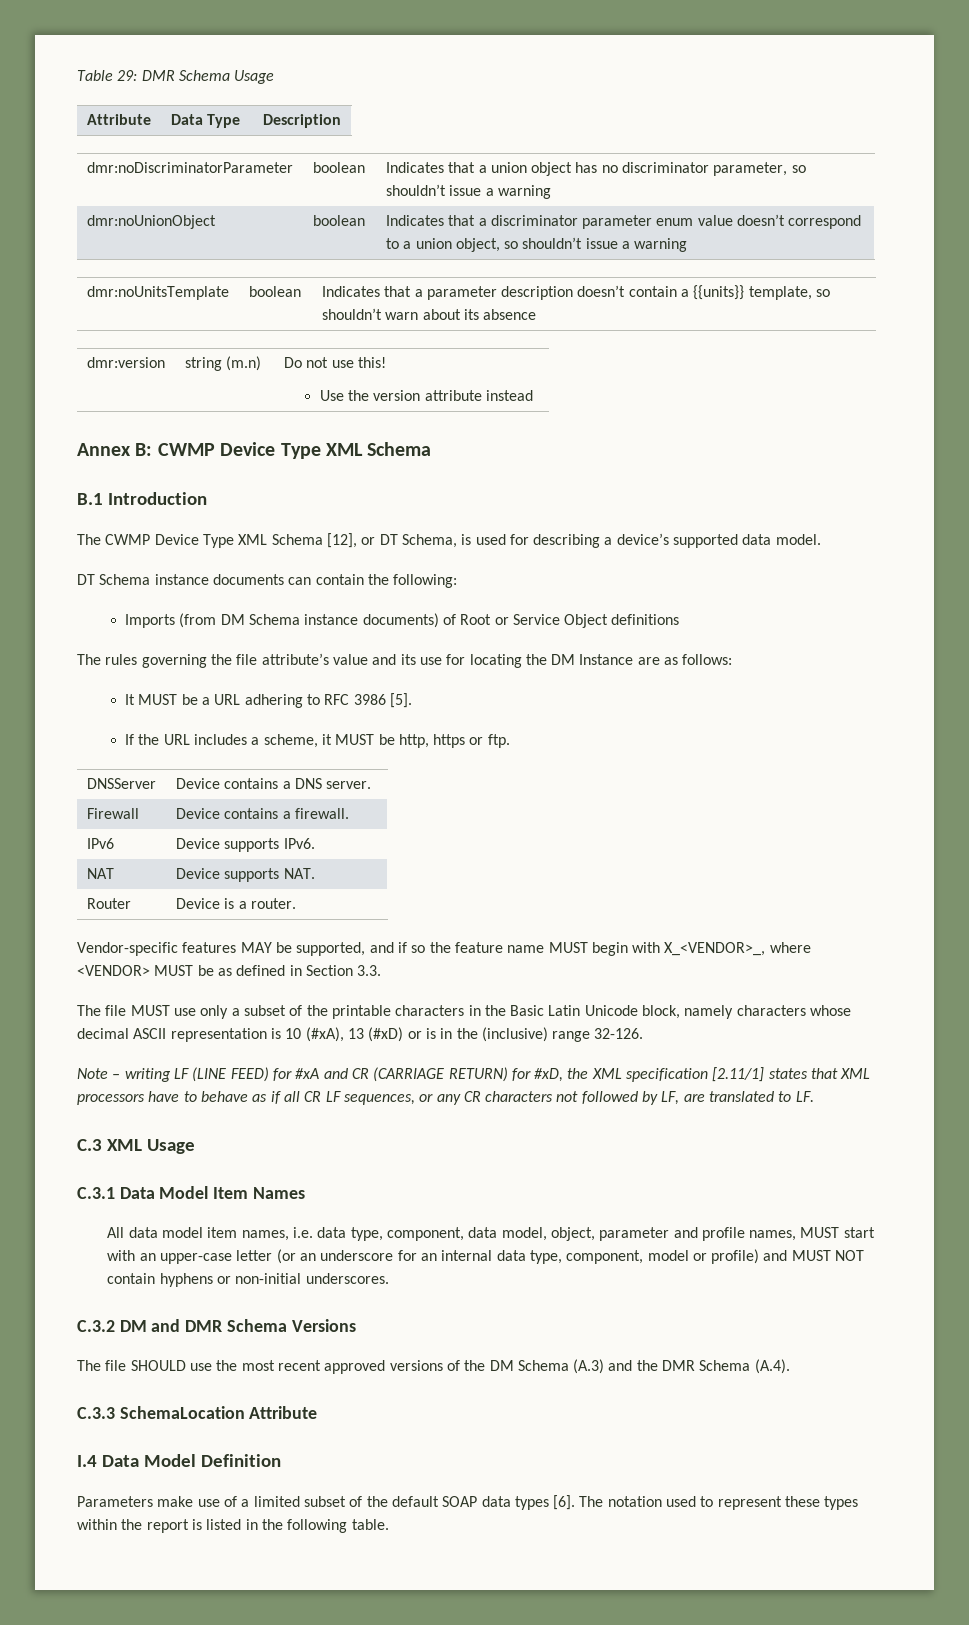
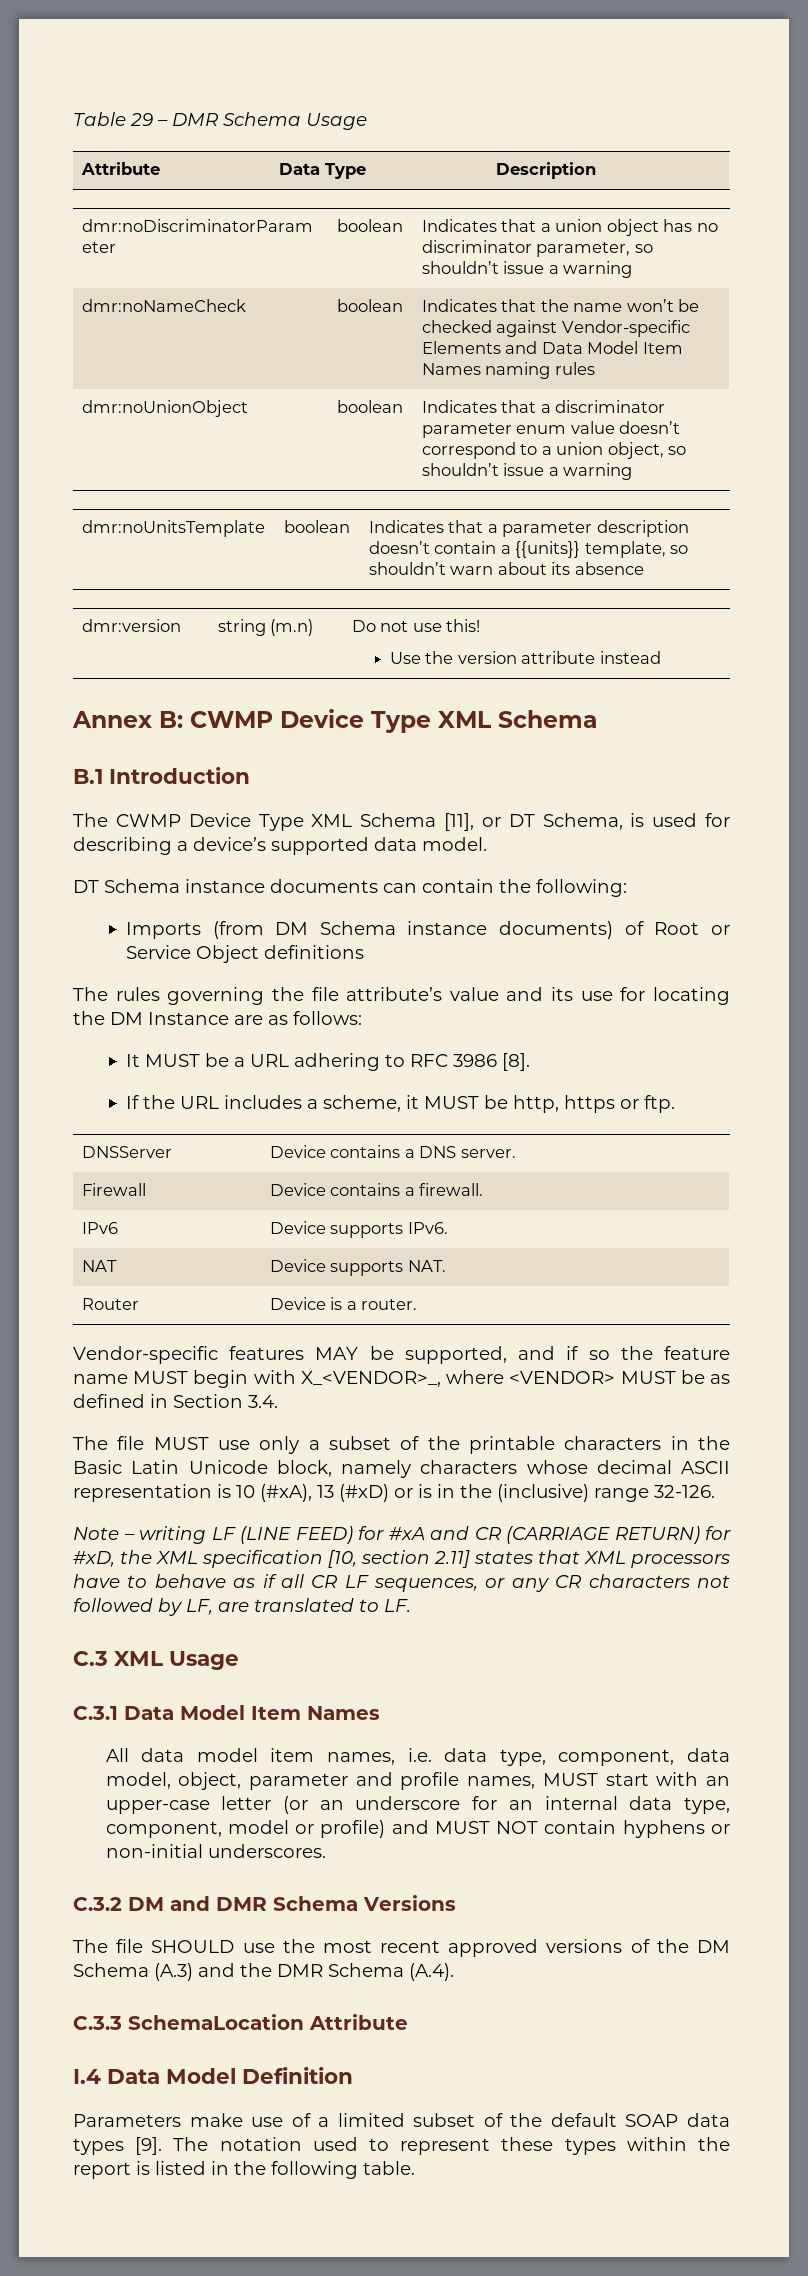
- Table 29: DMR Schema Usage
+ Table 29 – DMR Schema Usage
+ dmr:noNameCheck | boolean | Indicates that the name won’t be checked against Vendor-specific Elements and Data Model Item Names naming rules
- The CWMP Device Type XML Schema [12], or DT Schema, is used for describing a device’s supported data model.
+ The CWMP Device Type XML Schema [11], or DT Schema, is used for describing a device’s supported data model.
- It MUST be a URL adhering to RFC 3986 [5].
+ It MUST be a URL adhering to RFC 3986 [8].
- Vendor-specific features MAY be supported, and if so the feature name MUST begin with X_<VENDOR>_, where <VENDOR> MUST be as defined in Section 3.3.
+ Vendor-specific features MAY be supported, and if so the feature name MUST begin with X_<VENDOR>_, where <VENDOR> MUST be as defined in Section 3.4.
- Note – writing LF (LINE FEED) for #xA and CR (CARRIAGE RETURN) for #xD, the XML specification [2.11/1] states that XML processors have to behave as if all CR LF sequences, or any CR characters not followed by LF, are translated to LF.
+ Note – writing LF (LINE FEED) for #xA and CR (CARRIAGE RETURN) for #xD, the XML specification [10, section 2.11] states that XML processors have to behave as if all CR LF sequences, or any CR characters not followed by LF, are translated to LF.
- Parameters make use of a limited subset of the default SOAP data types [6].
+ Parameters make use of a limited subset of the default SOAP data types [9].

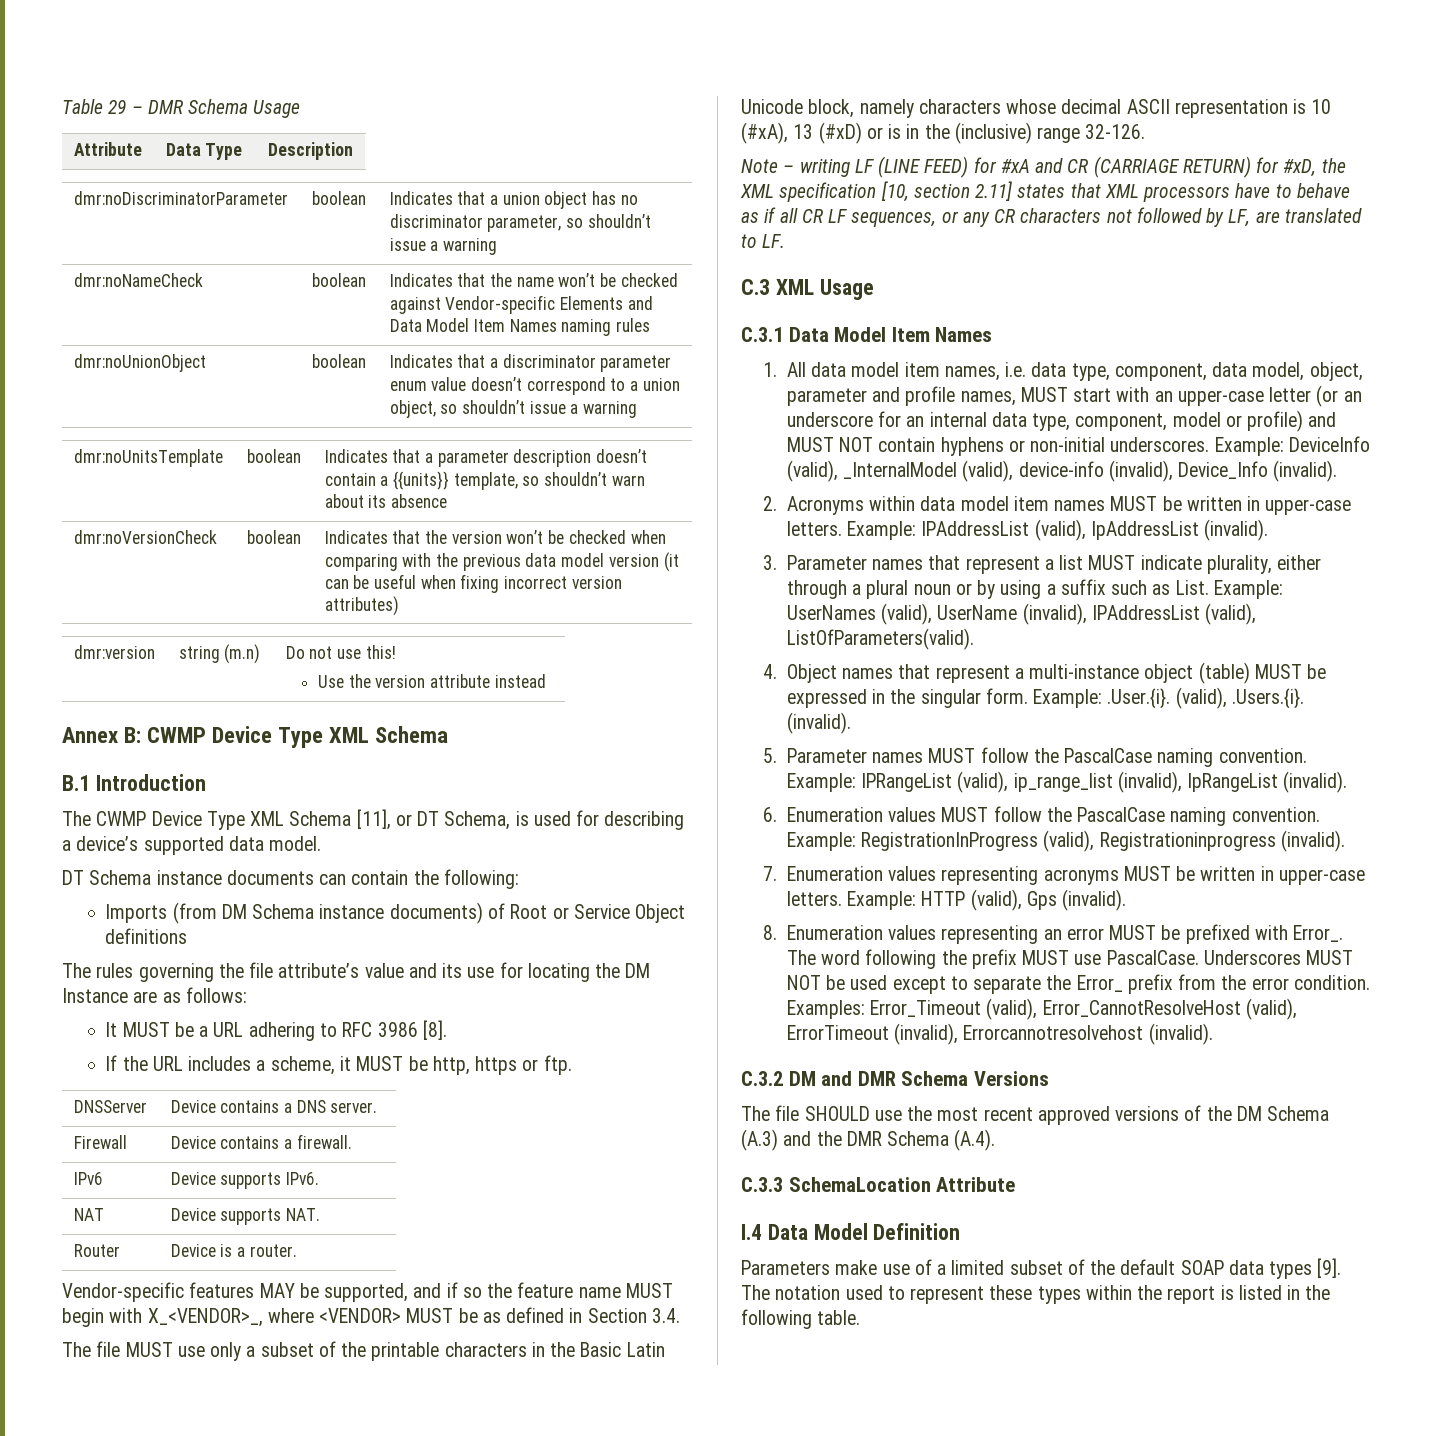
+ dmr:noVersionCheck | boolean | Indicates that the version won’t be checked when comparing with the previous data model version (it can be useful when fixing incorrect version attributes)
- All data model item names, i.e. data type, component, data model, object, parameter and profile names, MUST start with an upper-case letter (or an underscore for an internal data type, component, model or profile) and MUST NOT contain hyphens or non-initial underscores.
+ 1. All data model item names, i.e. data type, component, data model, object, parameter and profile names, MUST start with an upper-case letter (or an underscore for an internal data type, component, model or profile) and MUST NOT contain hyphens or non-initial underscores. Example: DeviceInfo (valid), _InternalModel (valid), device-info (invalid), Device_Info (invalid).
+ 2. Acronyms within data model item names MUST be written in upper-case letters. Example: IPAddressList (valid), IpAddressList (invalid).
+ 3. Parameter names that represent a list MUST indicate plurality, either through a plural noun or by using a suffix such as List. Example: UserNames (valid), UserName (invalid), IPAddressList (valid), ListOfParameters(valid).
+ 4. Object names that represent a multi-instance object (table) MUST be expressed in the singular form. Example: .User.{i}. (valid), .Users.{i}. (invalid).
+ 5. Parameter names MUST follow the PascalCase naming convention. Example: IPRangeList (valid), ip_range_list (invalid), IpRangeList (invalid).
+ 6. Enumeration values MUST follow the PascalCase naming convention. Example: RegistrationInProgress (valid), Registrationinprogress (invalid).
+ 7. Enumeration values representing acronyms MUST be written in upper-case letters. Example: HTTP (valid), Gps (invalid).
+ 8. Enumeration values representing an error MUST be prefixed with Error_. The word following the prefix MUST use PascalCase. Underscores MUST NOT be used except to separate the Error_ prefix from the error condition. Examples: Error_Timeout (valid), Error_CannotResolveHost (valid), ErrorTimeout (invalid), Errorcannotresolvehost (invalid).

